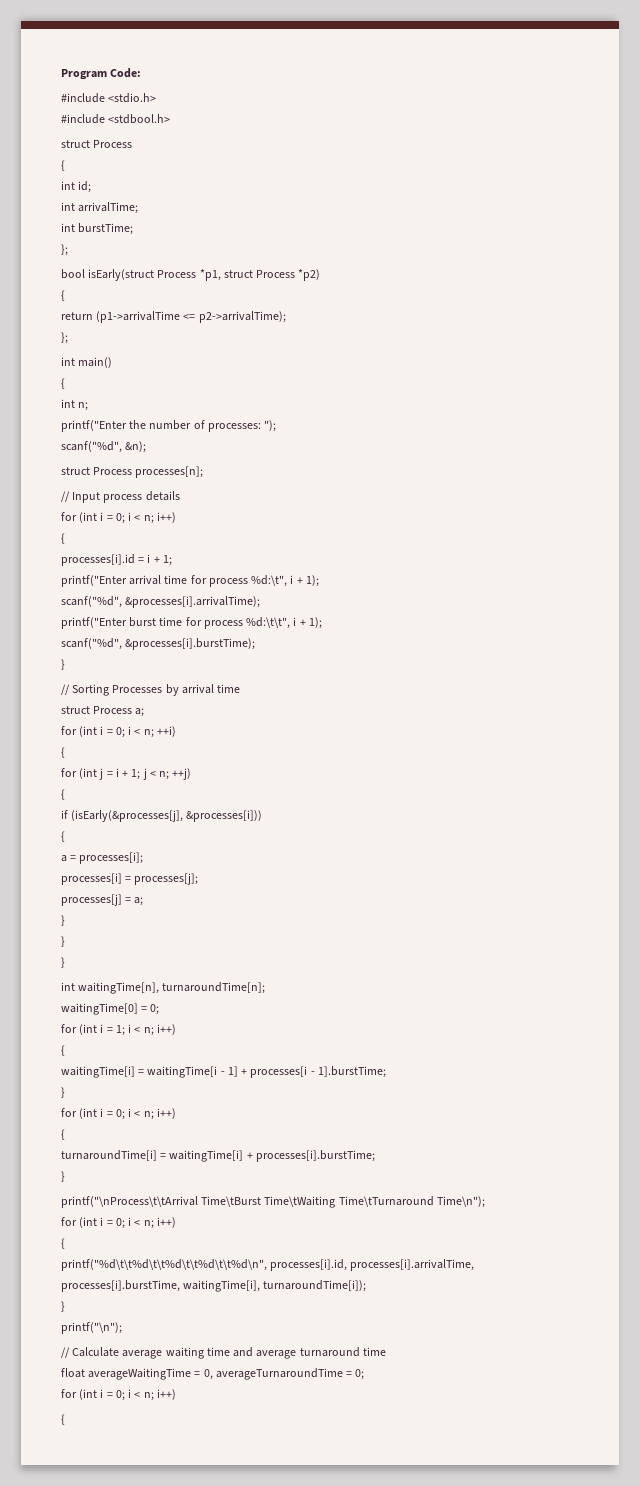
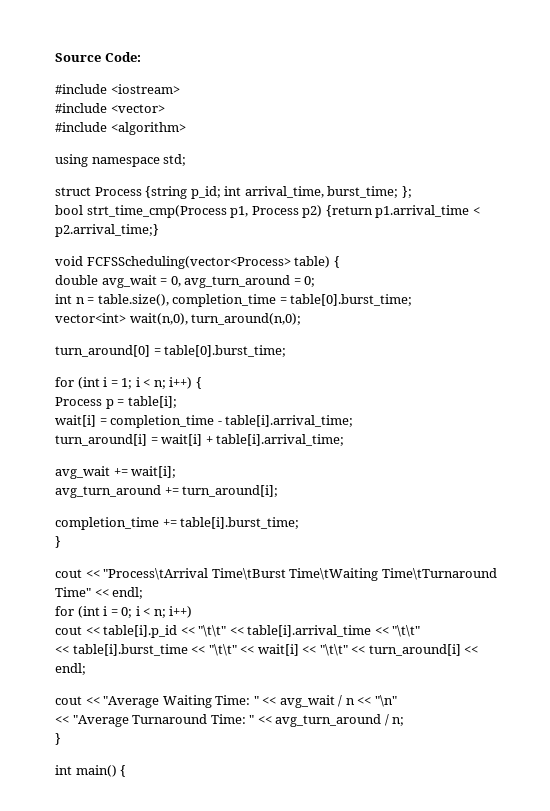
- Program Code:
+ Source Code:
- #include <stdio.h>
- #include <stdbool.h>
- struct Process
- {
- int id;
- int arrivalTime;
- int burstTime;
- };
- bool isEarly(struct Process *p1, struct Process *p2)
- {
- return (p1->arrivalTime <= p2->arrivalTime);
- };
- int main()
- {
- int n;
- printf("Enter the number of processes: ");
- scanf("%d", &n);
- struct Process processes[n];
- // Input process details
+ #include <iostream>
+ #include <vector>
+ #include <algorithm>
+ using namespace std;
+ struct Process {string p_id; int arrival_time, burst_time; };
+ bool strt_time_cmp(Process p1, Process p2) {return p1.arrival_time < p2.arrival_time;}
+ void FCFSScheduling(vector<Process> table) {
+ double avg_wait = 0, avg_turn_around = 0;
+ int n = table.size(), completion_time = table[0].burst_time;
+ vector<int> wait(n,0), turn_around(n,0);
+ turn_around[0] = table[0].burst_time;
+ for (int i = 1; i < n; i++) {
+ Process p = table[i];
+ wait[i] = completion_time - table[i].arrival_time;
+ turn_around[i] = wait[i] + table[i].arrival_time;
+ avg_wait += wait[i];
+ avg_turn_around += turn_around[i];
+ completion_time += table[i].burst_time;
+ }
+ cout << "Process\tArrival Time\tBurst Time\tWaiting Time\tTurnaround Time" << endl;
  for (int i = 0; i < n; i++)
- {
- processes[i].id = i + 1;
- printf("Enter arrival time for process %d:\t", i + 1);
- scanf("%d", &processes[i].arrivalTime);
- printf("Enter burst time for process %d:\t\t", i + 1);
- scanf("%d", &processes[i].burstTime);
+ cout << table[i].p_id << "\t\t" << table[i].arrival_time << "\t\t"
+ << table[i].burst_time << "\t\t" << wait[i] << "\t\t" << turn_around[i] << endl;
+ cout << "Average Waiting Time: " << avg_wait / n << "\n"
+ << "Average Turnaround Time: " << avg_turn_around / n;
  }
- // Sorting Processes by arrival time
- struct Process a;
- for (int i = 0; i < n; ++i)
- {
- for (int j = i + 1; j < n; ++j)
- {
- if (isEarly(&processes[j], &processes[i]))
- {
- a = processes[i];
- processes[i] = processes[j];
- processes[j] = a;
- }
- }
- }
- int waitingTime[n], turnaroundTime[n];
- waitingTime[0] = 0;
- for (int i = 1; i < n; i++)
- {
- waitingTime[i] = waitingTime[i - 1] + processes[i - 1].burstTime;
- }
- for (int i = 0; i < n; i++)
- {
- turnaroundTime[i] = waitingTime[i] + processes[i].burstTime;
- }
- printf("\nProcess\t\tArrival Time\tBurst Time\tWaiting Time\tTurnaround Time\n");
- for (int i = 0; i < n; i++)
- {
- printf("%d\t\t%d\t\t%d\t\t%d\t\t%d\n", processes[i].id, processes[i].arrivalTime, processes[i].burstTime, waitingTime[i], turnaroundTime[i]);
- }
- printf("\n");
- // Calculate average waiting time and average turnaround time
- float averageWaitingTime = 0, averageTurnaroundTime = 0;
- for (int i = 0; i < n; i++)
- {
+ int main() {

